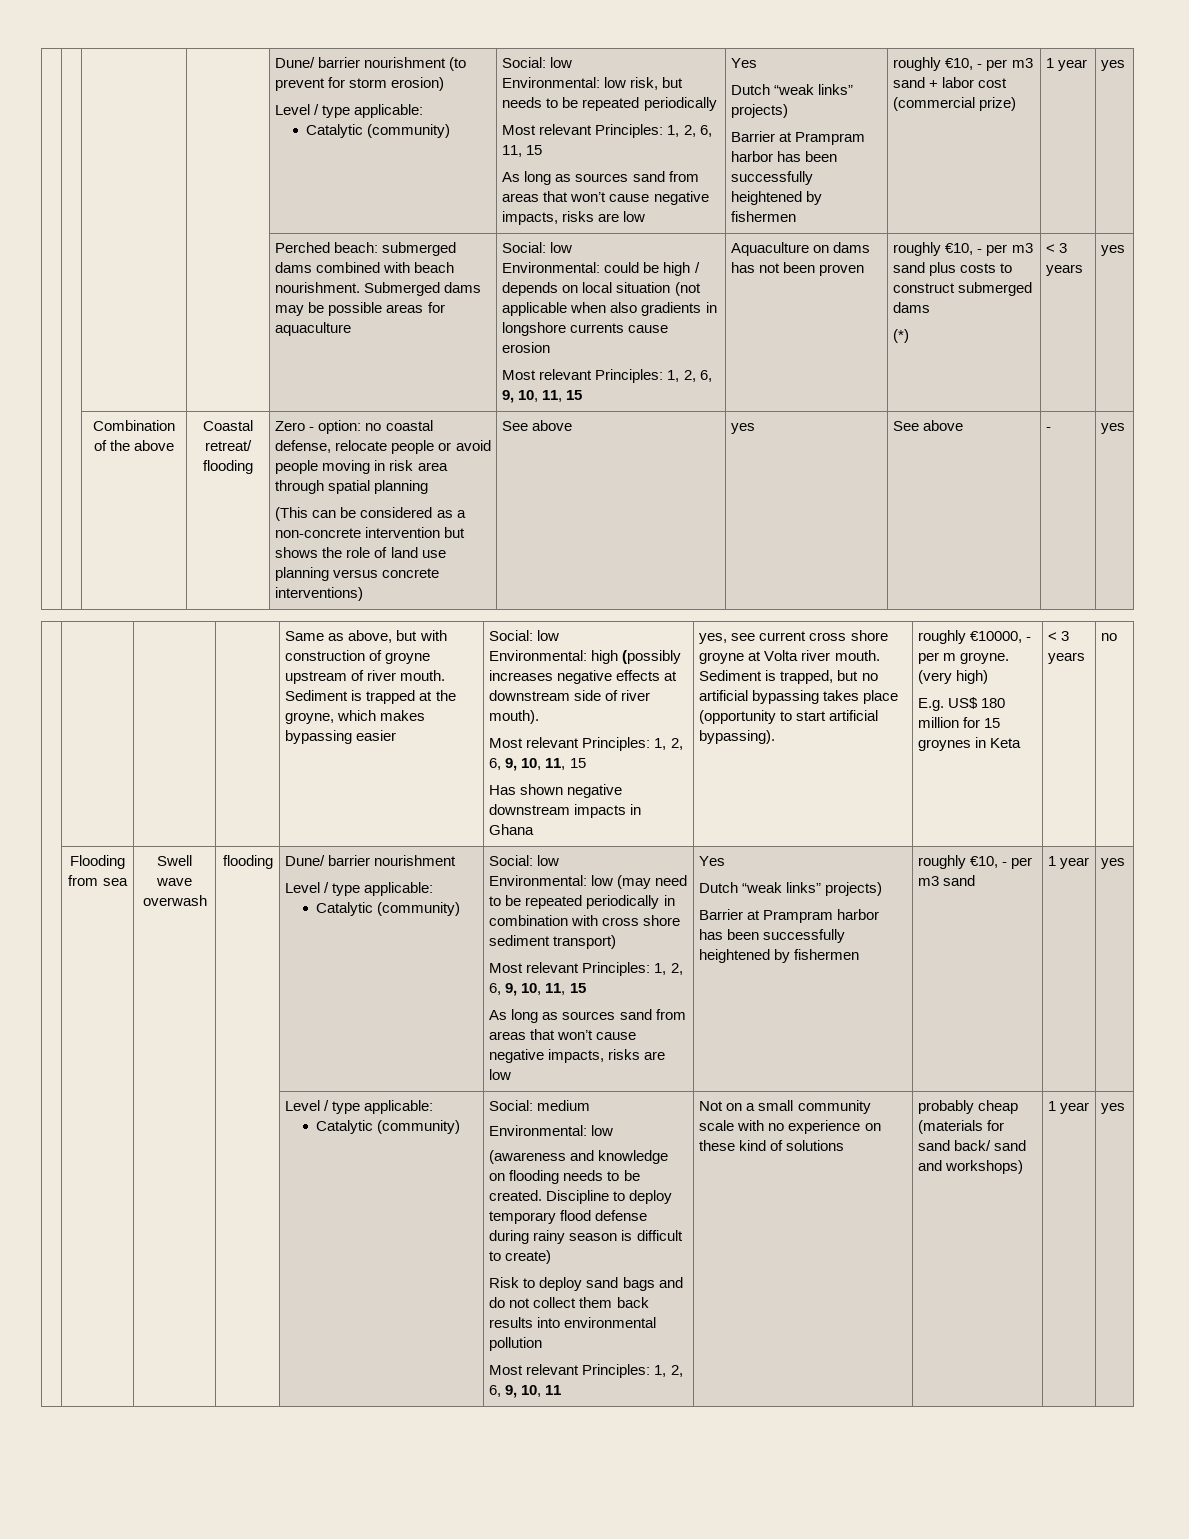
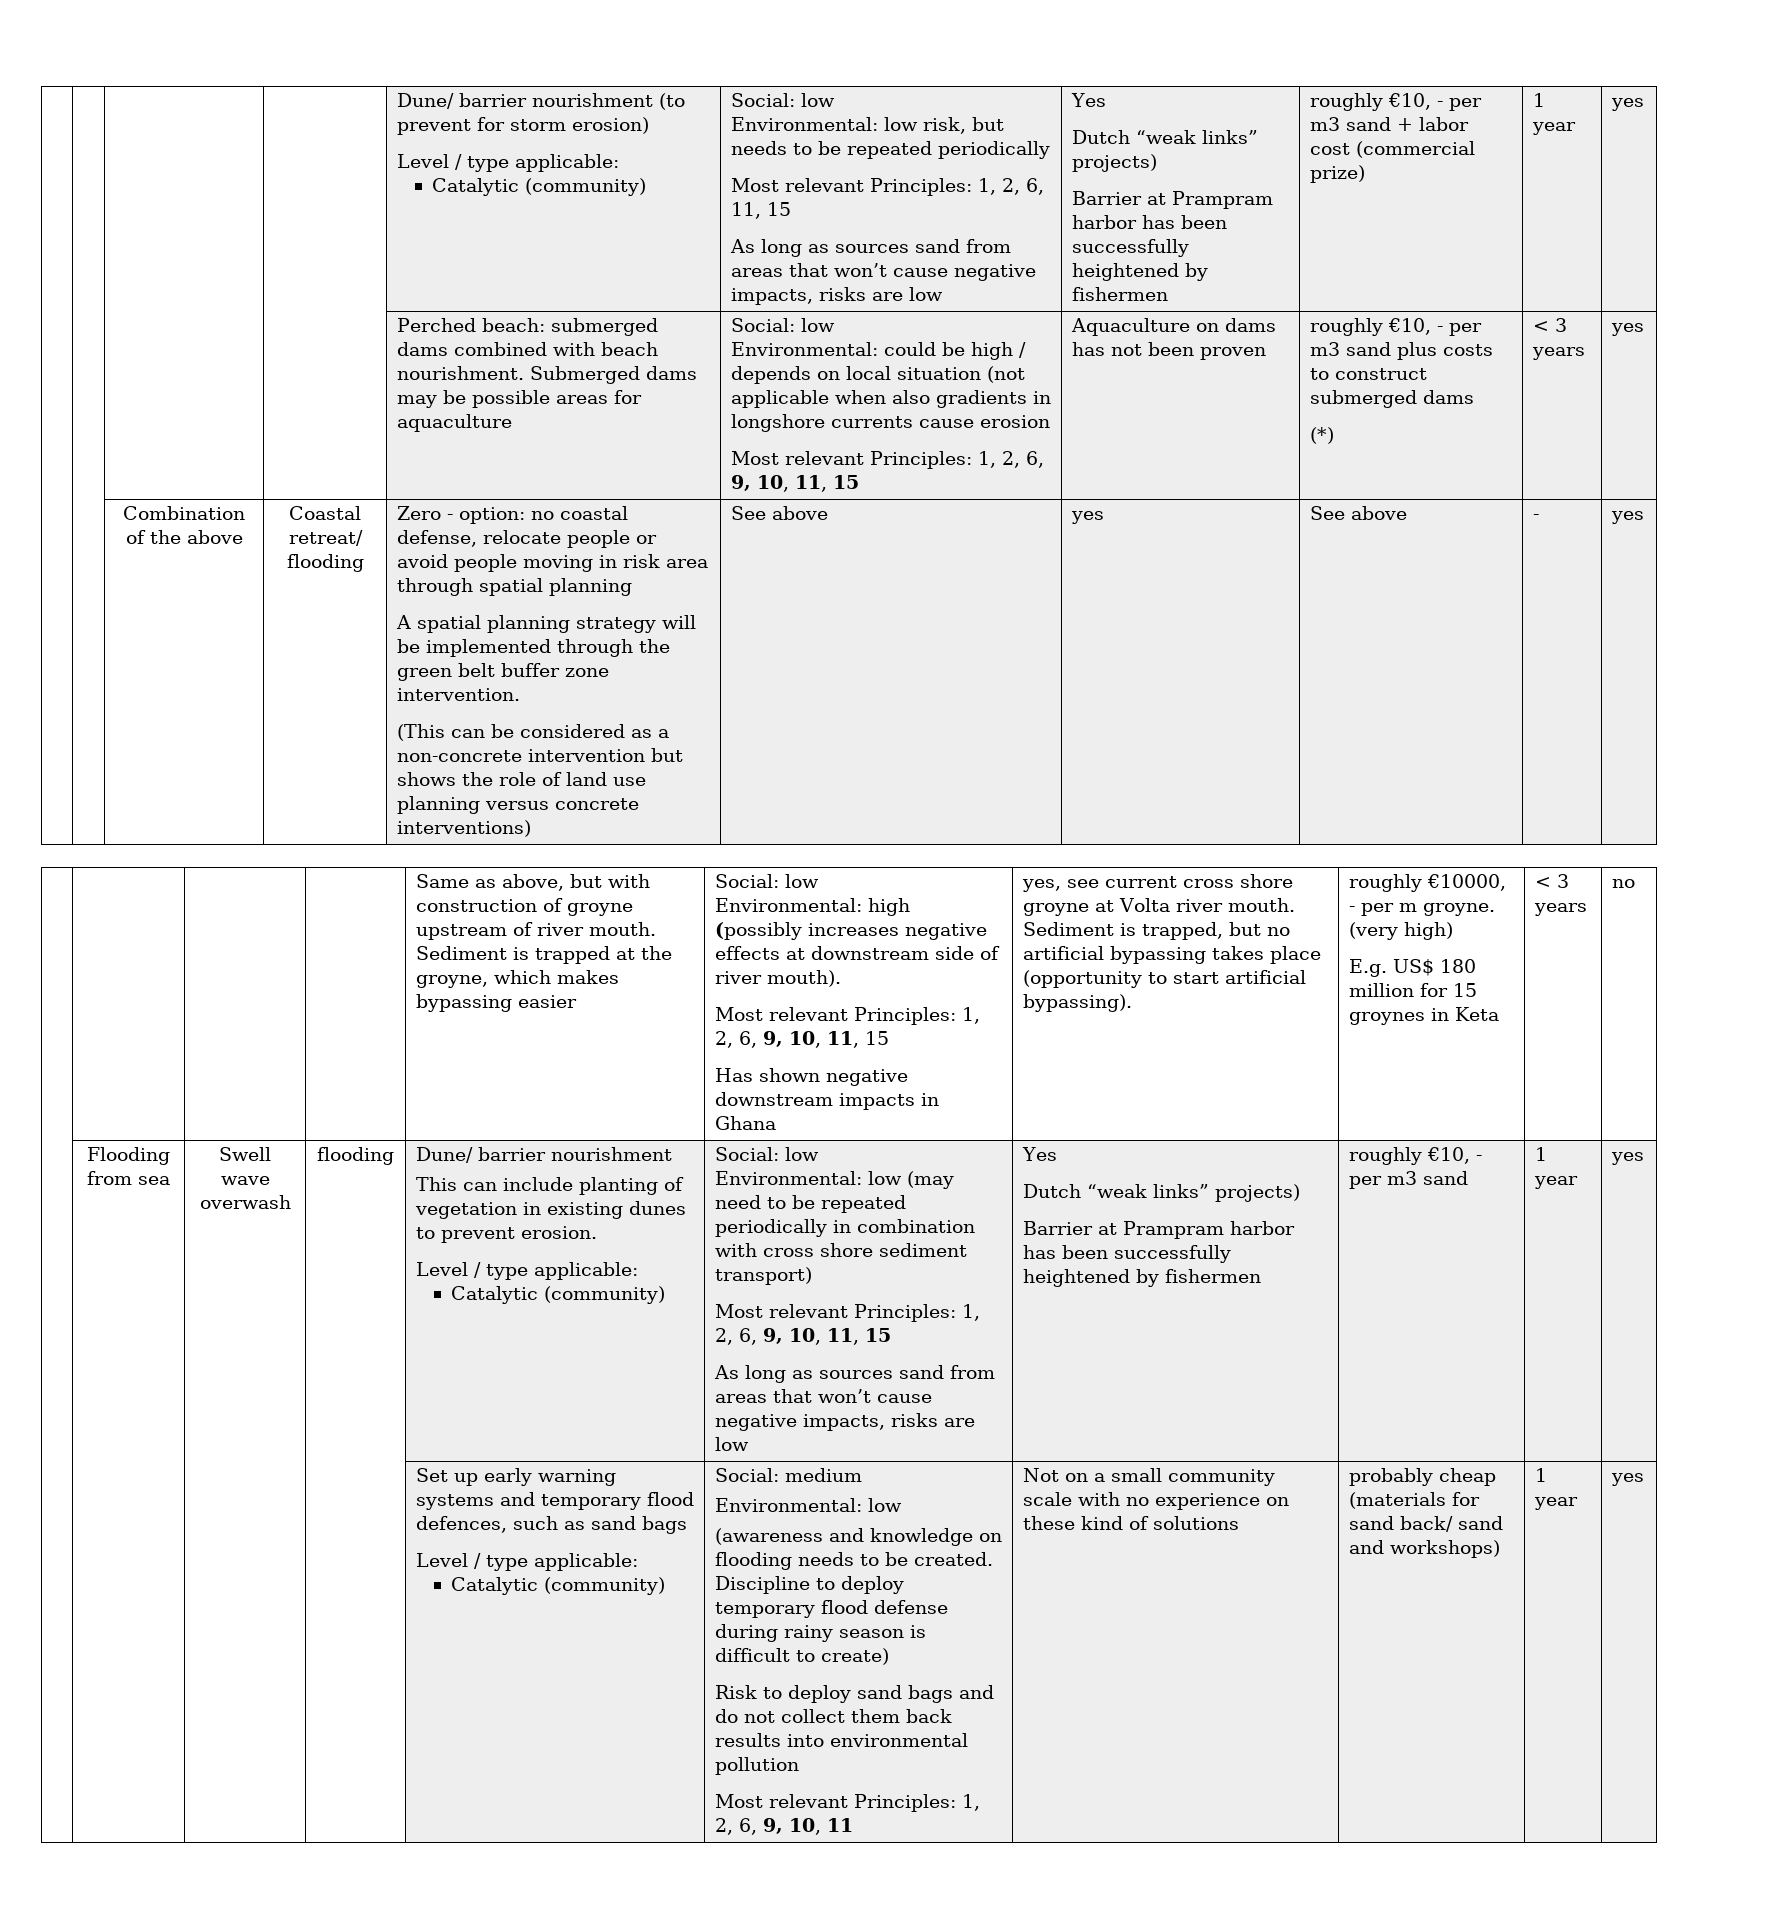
+ A spatial planning strategy will be implemented through the green belt buffer zone intervention.
+ This can include planting of vegetation in existing dunes to prevent erosion.
+ Set up early warning systems and temporary flood defences, such as sand bags

